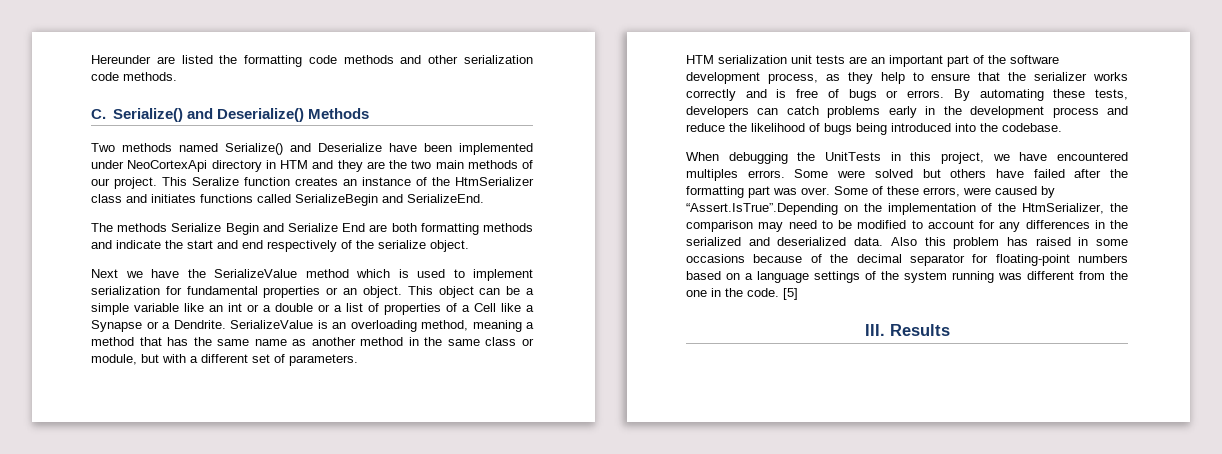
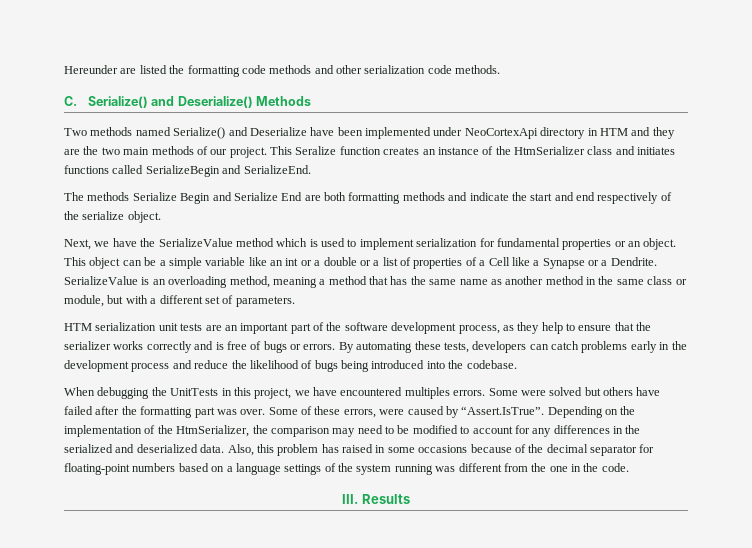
- Next we have the SerializeValue method which is used to implement serialization for fundamental properties or an object.
+ Next, we have the SerializeValue method which is used to implement serialization for fundamental properties or an object.
- Some of these errors, were caused by “Assert.IsTrue”.Depending on the implementation of the HtmSerializer, the comparison may need to be modified to account for any differences in the serialized and deserialized data.
+ Some of these errors, were caused by “Assert.IsTrue”. Depending on the implementation of the HtmSerializer, the comparison may need to be modified to account for any differences in the serialized and deserialized data.
- Also this problem has raised in some occasions because of the decimal separator for floating-point numbers based on a language settings of the system running was different from the one in the code. [5]
+ Also, this problem has raised in some occasions because of the decimal separator for floating-point numbers based on a language settings of the system running was different from the one in the code.

